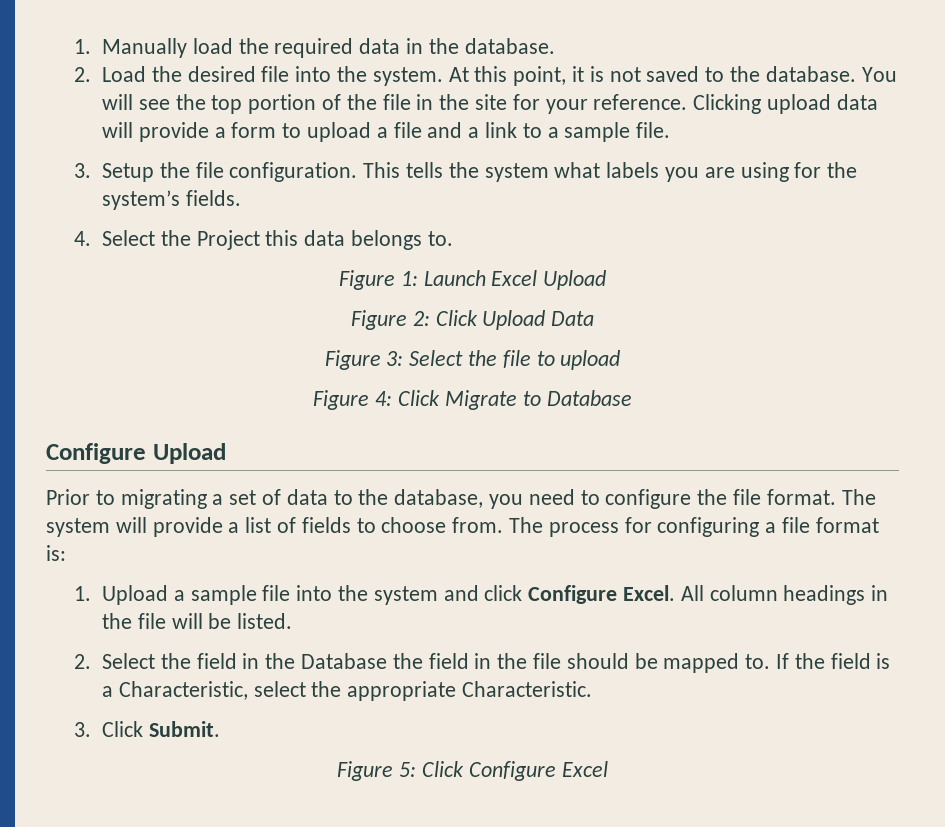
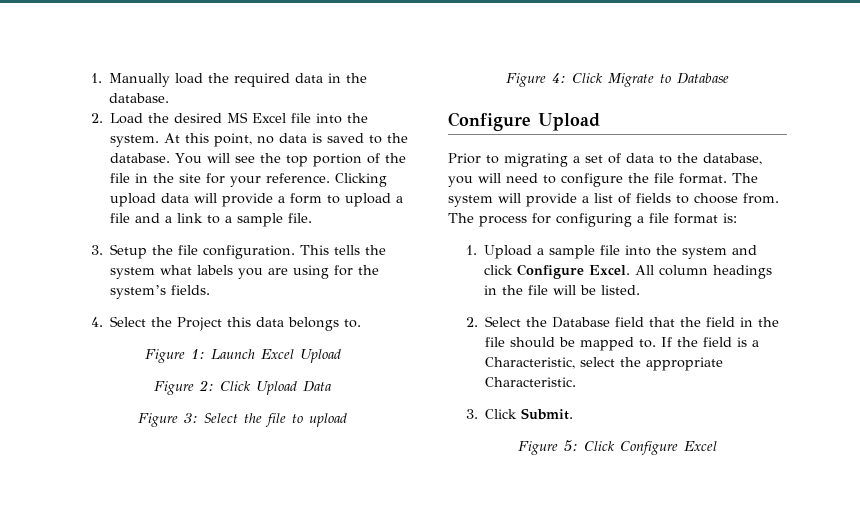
- 2. Load the desired file into the system.
+ 2. Load the desired MS Excel file into the system.
- At this point, it is not saved to the database.
+ At this point, no data is saved to the database.
- Prior to migrating a set of data to the database, you need to configure the file format.
+ Prior to migrating a set of data to the database, you will need to configure the file format.
- 2. Select the field in the Database the field in the file should be mapped to.
+ 2. Select the Database field that the field in the file should be mapped to.

